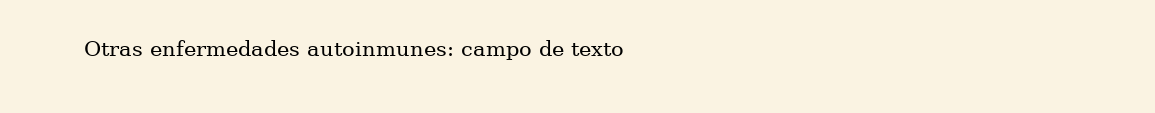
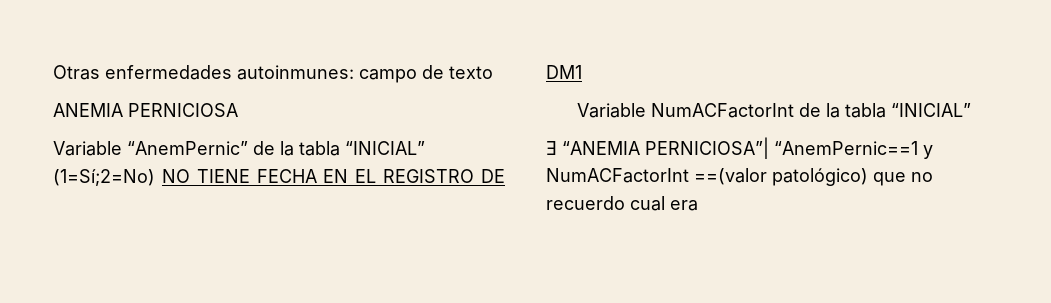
+ ANEMIA PERNICIOSA
+ Variable “AnemPernic” de la tabla “INICIAL” (1=Sí;2=No) NO TIENE FECHA EN EL REGISTRO DE DM1
+ Variable NumACFactorInt de la tabla “INICIAL”
+ Ǝ “ANEMIA PERNICIOSA”| “AnemPernic==1 y NumACFactorInt ==(valor patológico) que no recuerdo cual era

